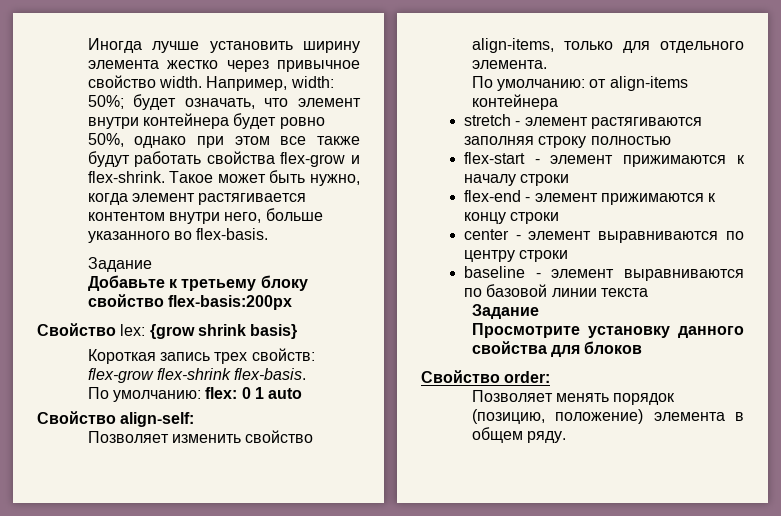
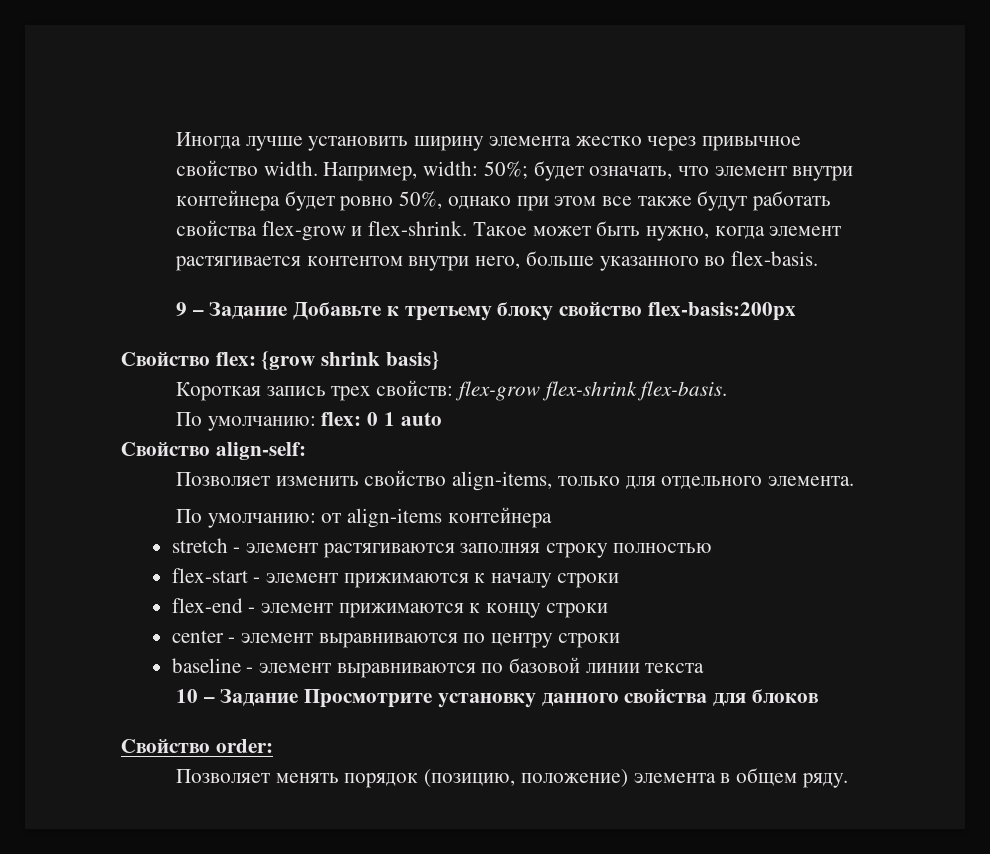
  Такое может быть нужно, когда элемент растягивается контентом внутри него, больше указанного во flex-basis.
- Задание
- Добавьте к третьему блоку свойство flex-basis:200px
+ 9 – Задание Добавьте к третьему блоку свойство flex-basis:200px
- Свойство lex: {grow shrink basis}
+ Свойство flex: {grow shrink basis}
  baseline - элемент выравниваются по базовой линии текста
- Задание
- Просмотрите установку данного свойства для блоков
+ 10 – Задание Просмотрите установку данного свойства для блоков

